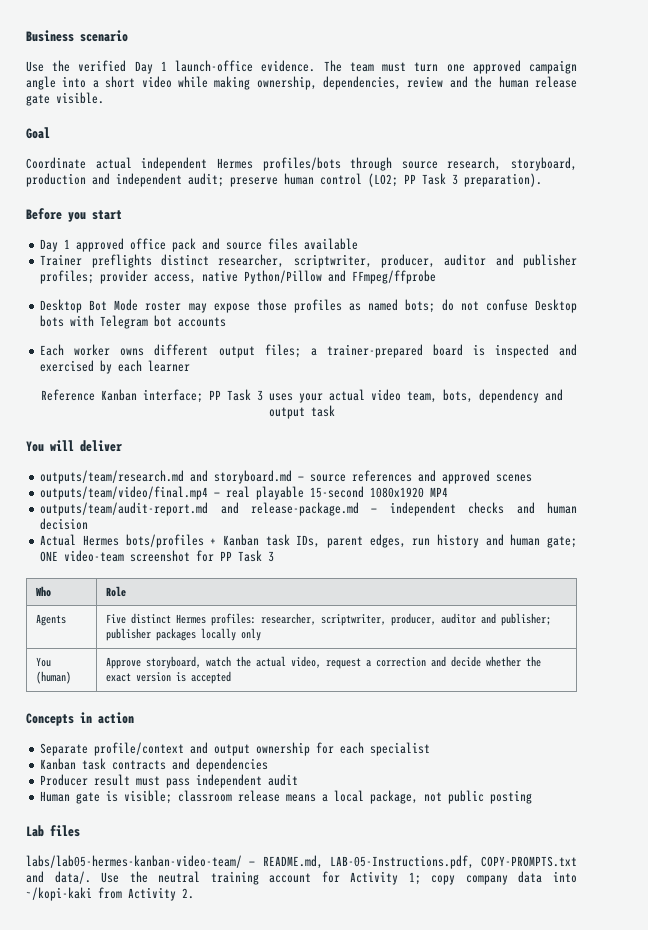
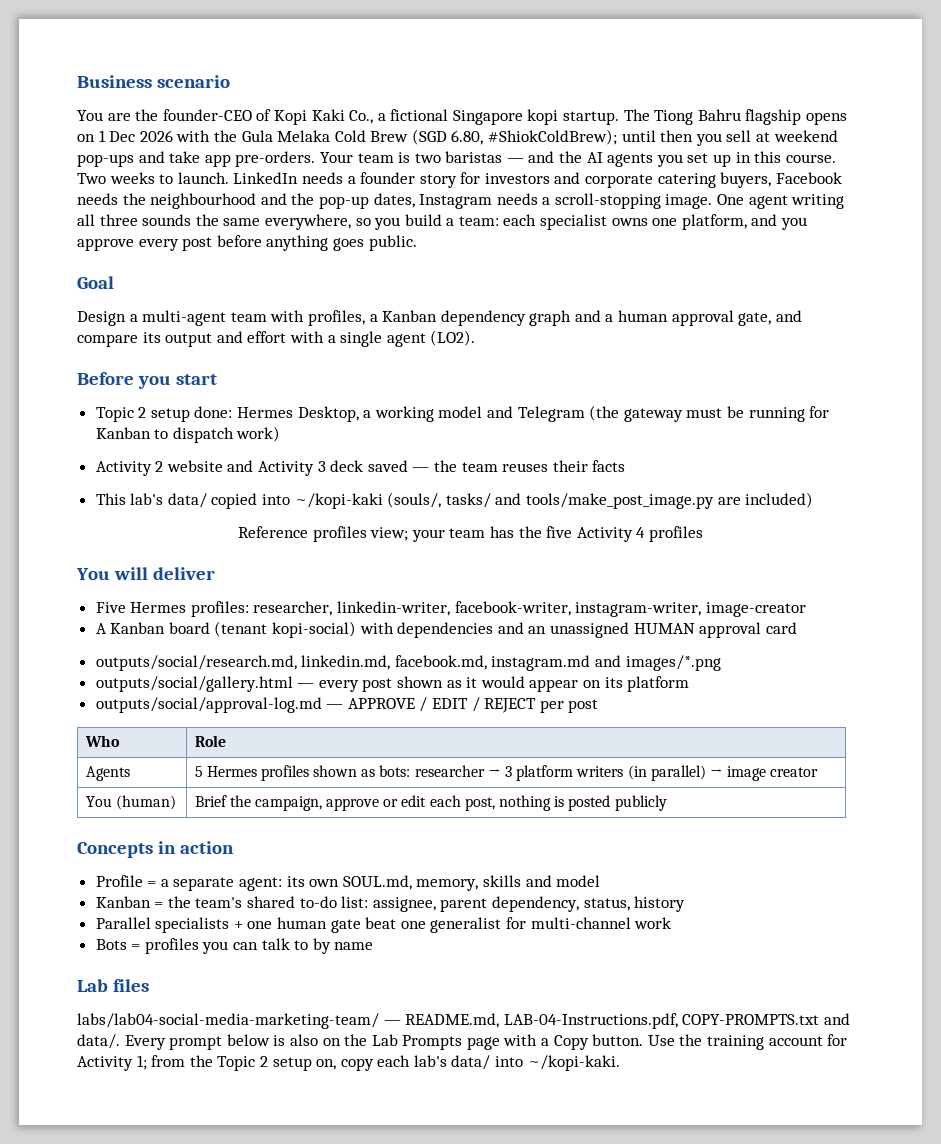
- Use the verified Day 1 launch-office evidence. The team must turn one approved campaign angle into a short video while making ownership, dependencies, review and the human release gate visible.
+ You are the founder-CEO of Kopi Kaki Co., a fictional Singapore kopi startup. The Tiong Bahru flagship opens on 1 Dec 2026 with the Gula Melaka Cold Brew (SGD 6.80, #ShiokColdBrew); until then you sell at weekend pop-ups and take app pre-orders. Your team is two baristas — and the AI agents you set up in this course. Two weeks to launch. LinkedIn needs a founder story for investors and corporate catering buyers, Facebook needs the neighbourhood and the pop-up dates, Instagram needs a scroll-stopping image. One agent writing all three sounds the same everywhere, so you build a team: each specialist owns one platform, and you approve every post before anything goes public.
  Goal
- Coordinate actual independent Hermes profiles/bots through source research, storyboard, production and independent audit; preserve human control (LO2; PP Task 3 preparation).
+ Design a multi-agent team with profiles, a Kanban dependency graph and a human approval gate, and compare its output and effort with a single agent (LO2).
  Before you start
- Day 1 approved office pack and source files available
- Trainer preflights distinct researcher, scriptwriter, producer, auditor and publisher profiles; provider access, native Python/Pillow and FFmpeg/ffprobe
- Desktop Bot Mode roster may expose those profiles as named bots; do not confuse Desktop bots with Telegram bot accounts
- Each worker owns different output files; a trainer-prepared board is inspected and exercised by each learner
- Reference Kanban interface; PP Task 3 uses your actual video team, bots, dependency and output task
+ Topic 2 setup done: Hermes Desktop, a working model and Telegram (the gateway must be running for Kanban to dispatch work)
+ Activity 2 website and Activity 3 deck saved — the team reuses their facts
+ This lab's data/ copied into ~/kopi-kaki (souls/, tasks/ and tools/make_post_image.py are included)
+ Reference profiles view; your team has the five Activity 4 profiles
  You will deliver
- outputs/team/research.md and storyboard.md — source references and approved scenes
- outputs/team/video/final.mp4 — real playable 15-second 1080x1920 MP4
- outputs/team/audit-report.md and release-package.md — independent checks and human decision
- Actual Hermes bots/profiles + Kanban task IDs, parent edges, run history and human gate; ONE video-team screenshot for PP Task 3
+ Five Hermes profiles: researcher, linkedin-writer, facebook-writer, instagram-writer, image-creator
+ A Kanban board (tenant kopi-social) with dependencies and an unassigned HUMAN approval card
+ outputs/social/research.md, linkedin.md, facebook.md, instagram.md and images/*.png
+ outputs/social/gallery.html — every post shown as it would appear on its platform
+ outputs/social/approval-log.md — APPROVE / EDIT / REJECT per post
  Who | Role
- Agents | Five distinct Hermes profiles: researcher, scriptwriter, producer, auditor and publisher; publisher packages locally only
- You (human) | Approve storyboard, watch the actual video, request a correction and decide whether the exact version is accepted
+ Agents | 5 Hermes profiles shown as bots: researcher → 3 platform writers (in parallel) → image creator
+ You (human) | Brief the campaign, approve or edit each post, nothing is posted publicly
  Concepts in action
- Separate profile/context and output ownership for each specialist
- Kanban task contracts and dependencies
- Producer result must pass independent audit
- Human gate is visible; classroom release means a local package, not public posting
+ Profile = a separate agent: its own SOUL.md, memory, skills and model
+ Kanban = the team's shared to-do list: assignee, parent dependency, status, history
+ Parallel specialists + one human gate beat one generalist for multi-channel work
+ Bots = profiles you can talk to by name
- labs/lab05-hermes-kanban-video-team/ — README.md, LAB-05-Instructions.pdf, COPY-PROMPTS.txt and data/.
+ labs/lab04-social-media-marketing-team/ — README.md, LAB-04-Instructions.pdf, COPY-PROMPTS.txt and data/.
- Use the neutral training account for Activity 1; copy company data into ~/kopi-kaki from Activity 2.
+ Every prompt below is also on the Lab Prompts page with a Copy button. Use the training account for Activity 1; from the Topic 2 setup on, copy each lab's data/ into ~/kopi-kaki.

